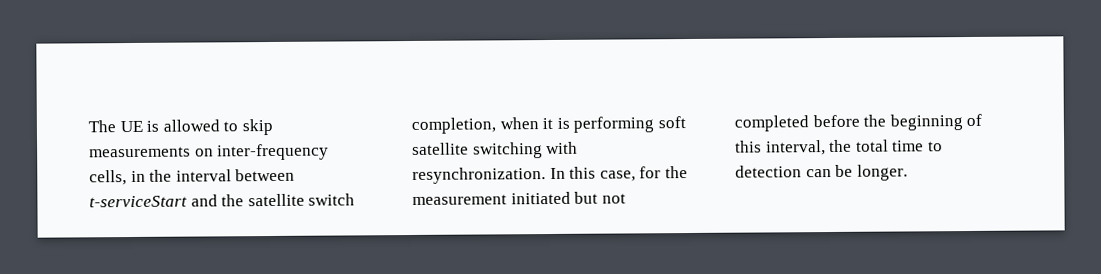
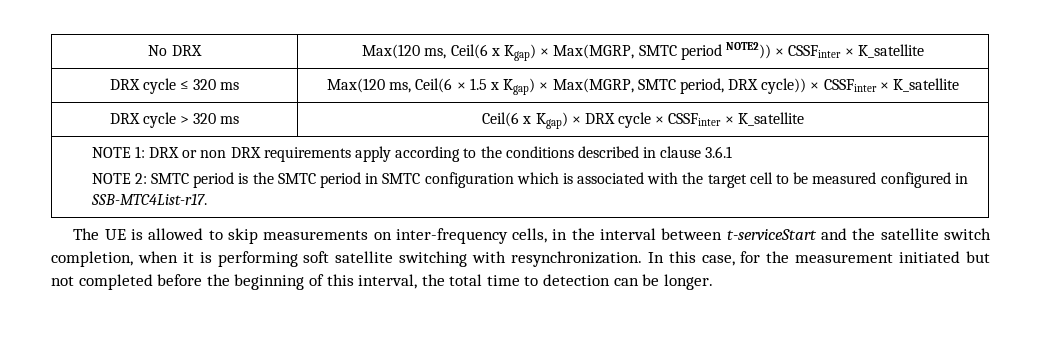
+ No DRX | Max(120 ms, Ceil(6 x Kgap) × Max(MGRP, SMTC period NOTE2)) × CSSFinter × K_satellite
+ DRX cycle ≤ 320 ms | Max(120 ms, Ceil(6 × 1.5 x Kgap) × Max(MGRP, SMTC period, DRX cycle)) × CSSFinter × K_satellite
+ DRX cycle > 320 ms | Ceil(6 x Kgap) × DRX cycle × CSSFinter × K_satellite
+ NOTE 1: DRX or non DRX requirements apply according to the conditions described in clause 3.6.1
+ NOTE 2: SMTC period is the SMTC period in SMTC configuration which is associated with the target cell to be measured configured in SSB-MTC4List-r17.

